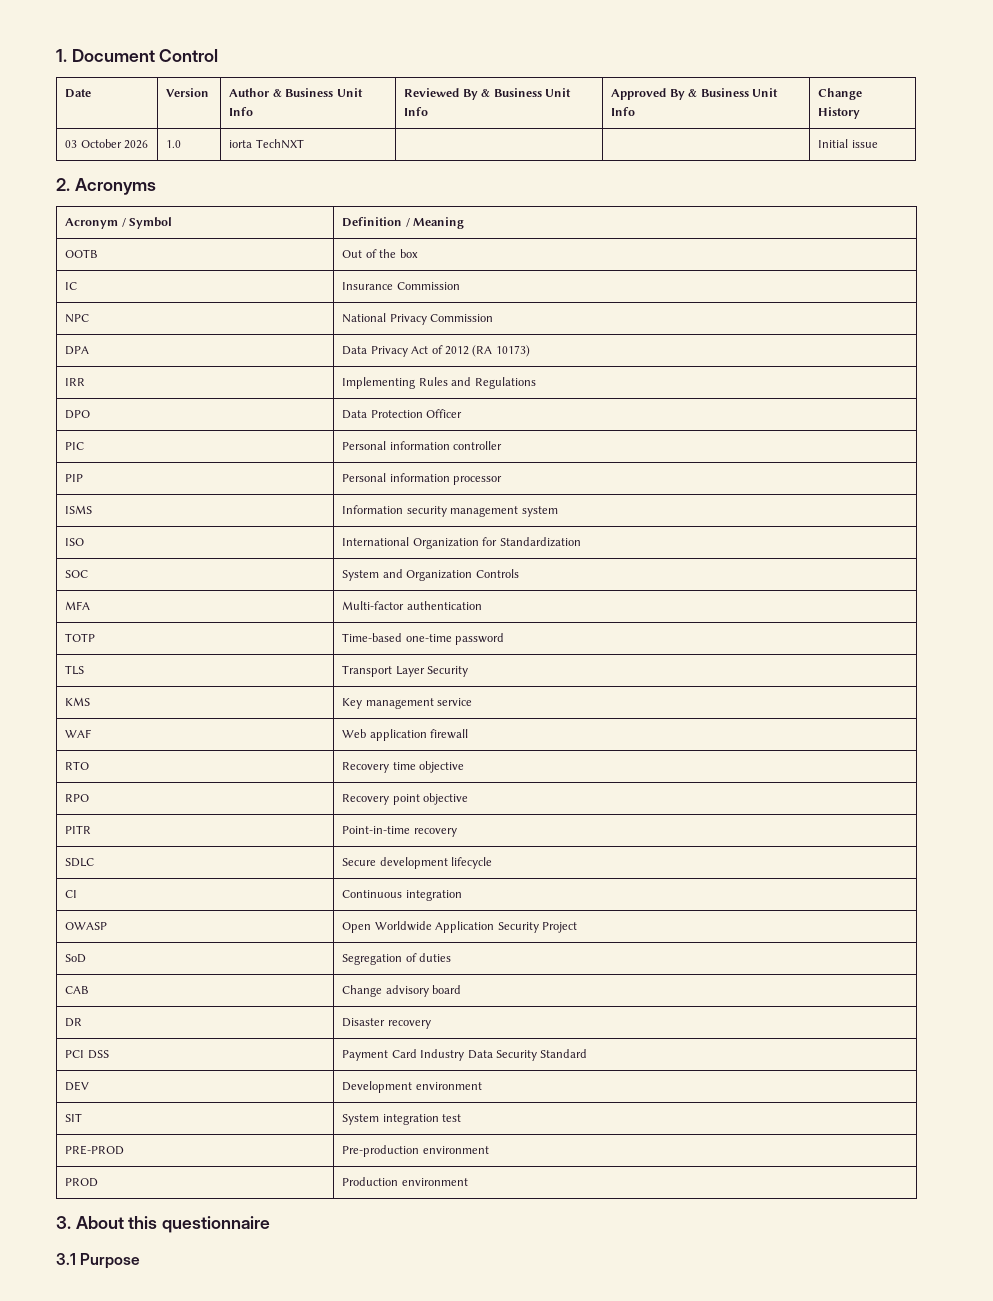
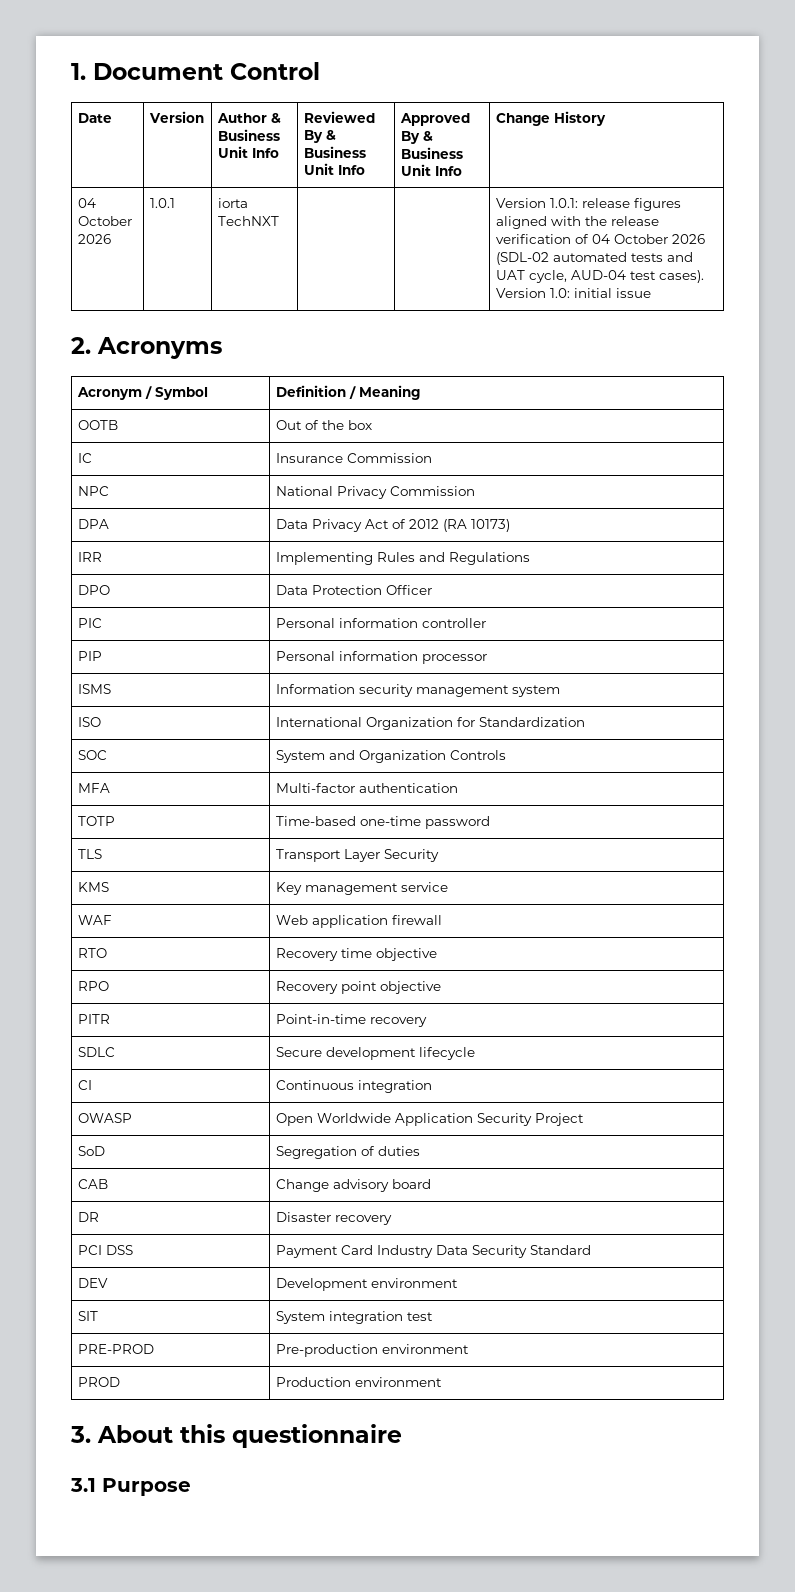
- 03 October 2026 | 1.0 | iorta TechNXT | | | Initial issue
+ 04 October 2026 | 1.0.1 | iorta TechNXT | | | Version 1.0.1: release figures aligned with the release verification of 04 October 2026 (SDL-02 automated tests and UAT cycle, AUD-04 test cases). Version 1.0: initial issue

